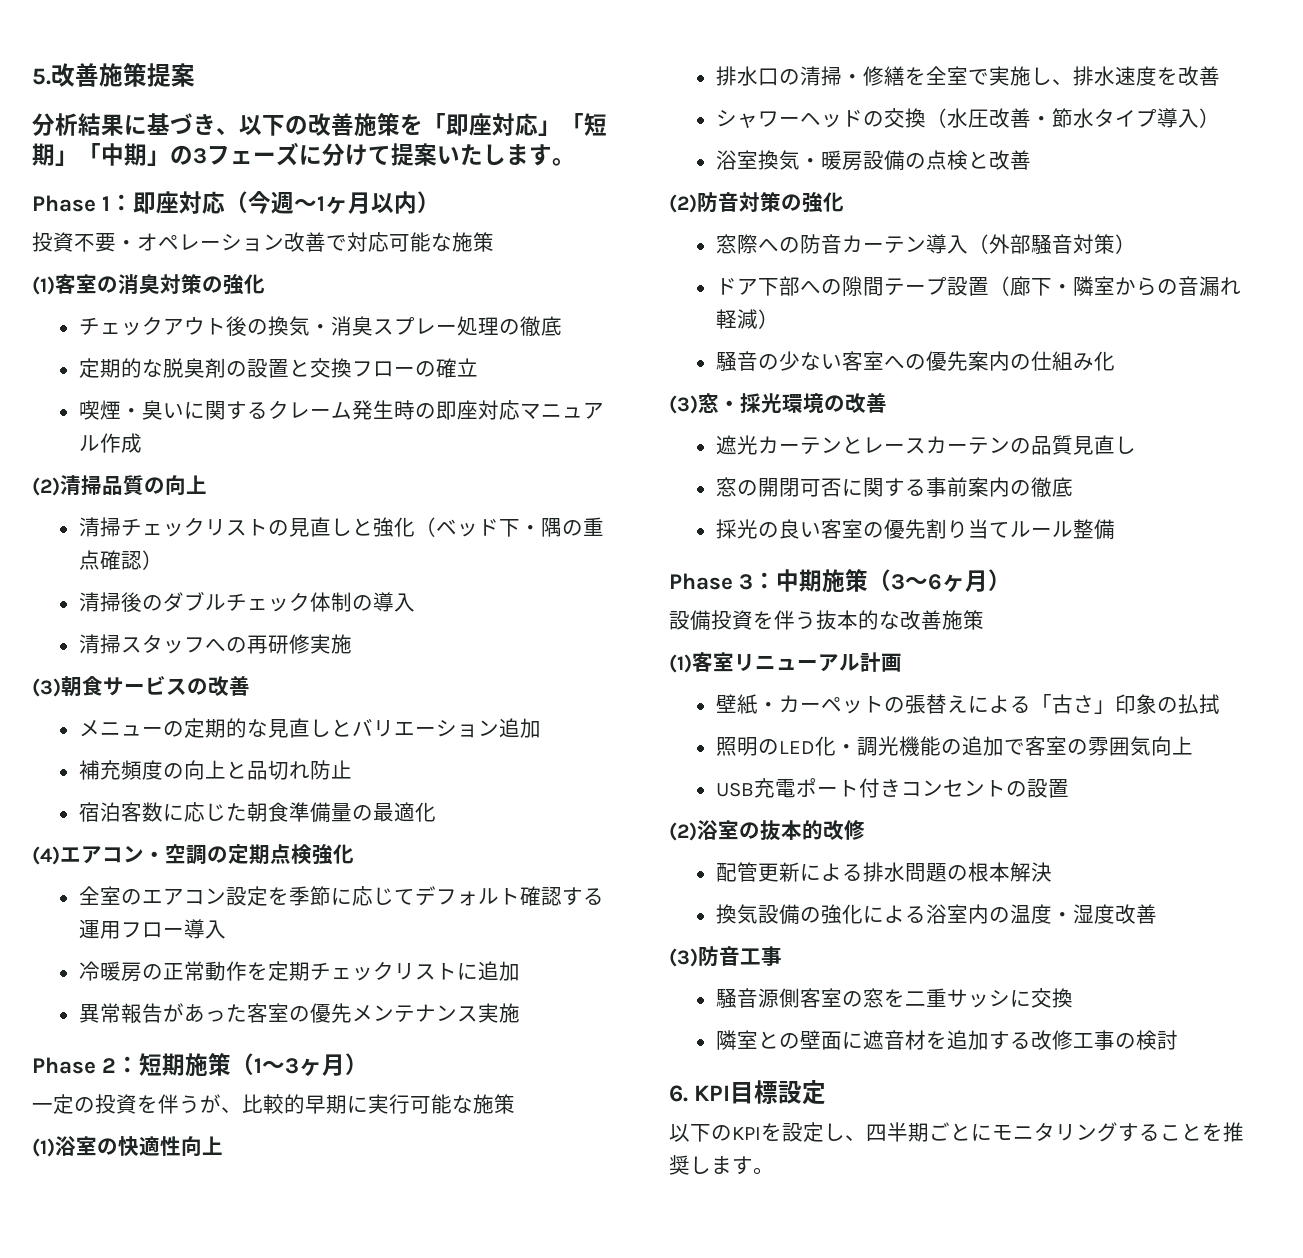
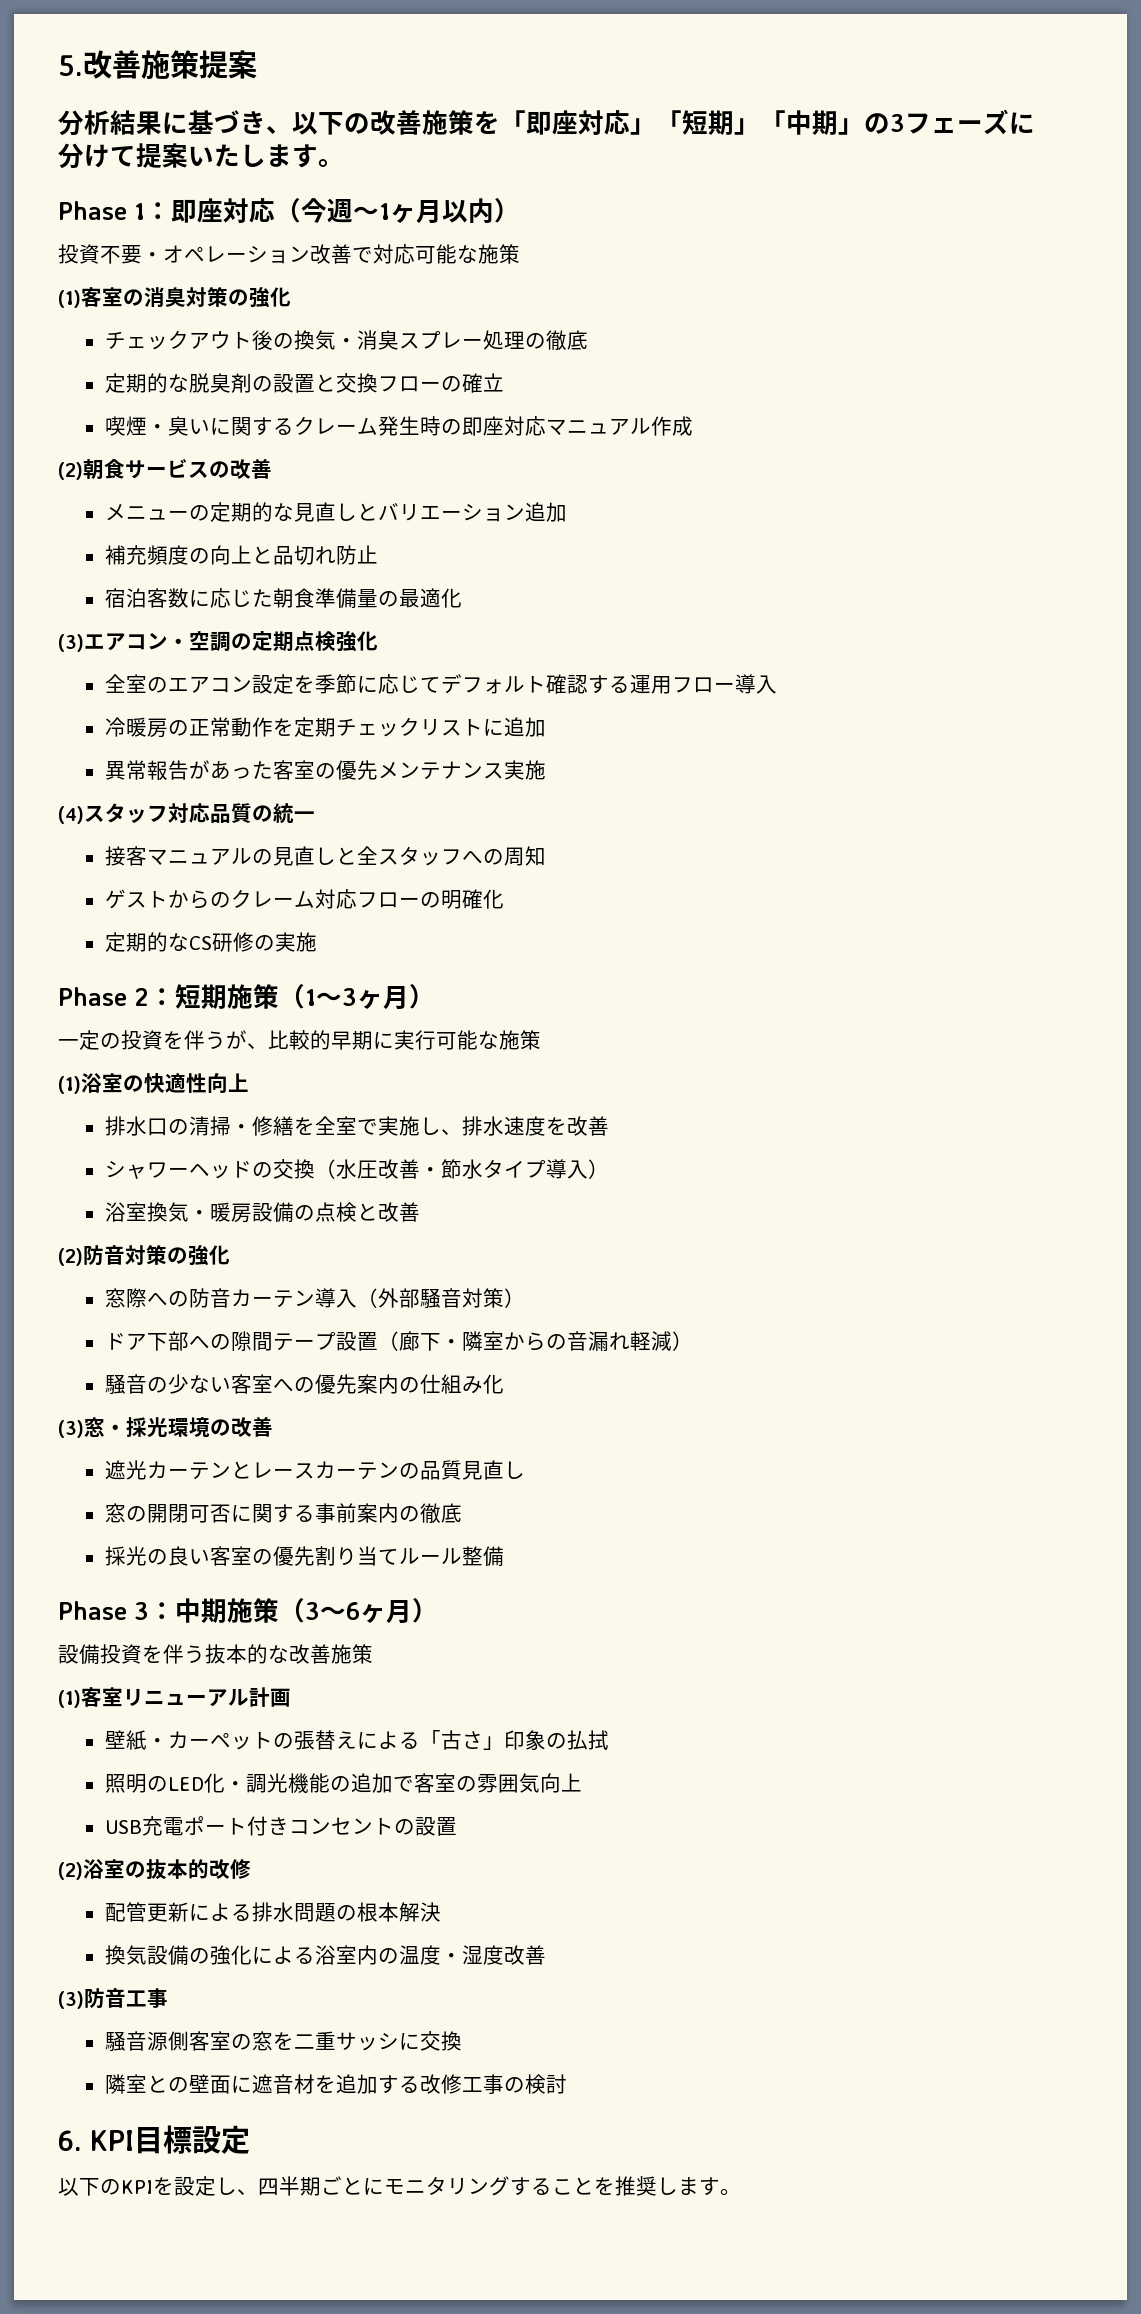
- (2)清掃品質の向上
- 清掃チェックリストの見直しと強化（ベッド下・隅の重点確認）
- 清掃後のダブルチェック体制の導入
- 清掃スタッフへの再研修実施
- (3)朝食サービスの改善
+ (2)朝食サービスの改善
- (4)エアコン・空調の定期点検強化
+ (3)エアコン・空調の定期点検強化
+ (4)スタッフ対応品質の統一
+ 接客マニュアルの見直しと全スタッフへの周知
+ ゲストからのクレーム対応フローの明確化
+ 定期的なCS研修の実施

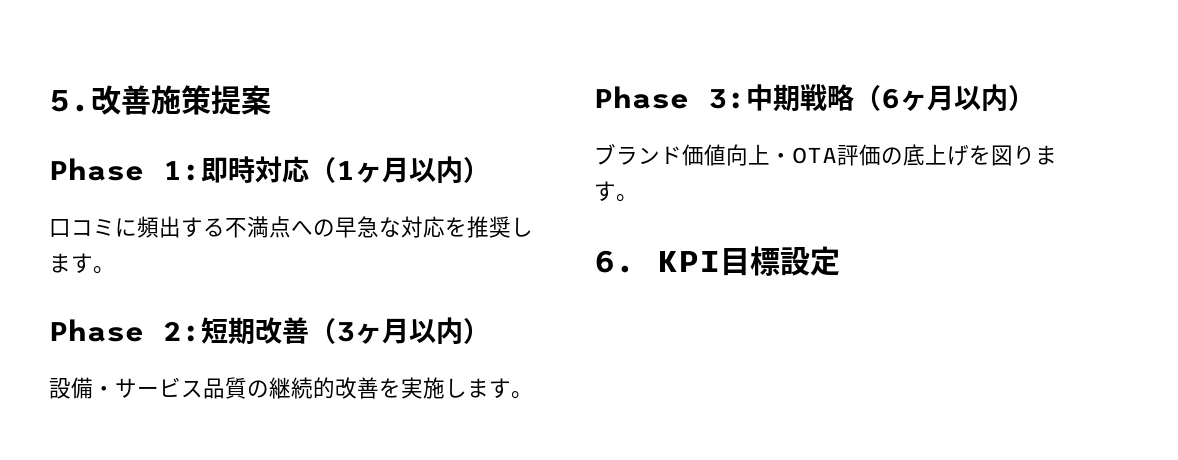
- 分析結果に基づき、以下の改善施策を「即座対応」「短期」「中期」の3フェーズに分けて提案いたします。
- Phase 1：即座対応（今週〜1ヶ月以内）
- 投資不要・オペレーション改善で対応可能な施策
- (1)客室の消臭対策の強化
- チェックアウト後の換気・消臭スプレー処理の徹底
- 定期的な脱臭剤の設置と交換フローの確立
- 喫煙・臭いに関するクレーム発生時の即座対応マニュアル作成
- (2)朝食サービスの改善
- メニューの定期的な見直しとバリエーション追加
- 補充頻度の向上と品切れ防止
- 宿泊客数に応じた朝食準備量の最適化
- (3)エアコン・空調の定期点検強化
- 全室のエアコン設定を季節に応じてデフォルト確認する運用フロー導入
- 冷暖房の正常動作を定期チェックリストに追加
- 異常報告があった客室の優先メンテナンス実施
- (4)スタッフ対応品質の統一
- 接客マニュアルの見直しと全スタッフへの周知
- ゲストからのクレーム対応フローの明確化
- 定期的なCS研修の実施
- Phase 2：短期施策（1〜3ヶ月）
- 一定の投資を伴うが、比較的早期に実行可能な施策
- (1)浴室の快適性向上
- 排水口の清掃・修繕を全室で実施し、排水速度を改善
- シャワーヘッドの交換（水圧改善・節水タイプ導入）
- 浴室換気・暖房設備の点検と改善
- (2)防音対策の強化
- 窓際への防音カーテン導入（外部騒音対策）
- ドア下部への隙間テープ設置（廊下・隣室からの音漏れ軽減）
- 騒音の少ない客室への優先案内の仕組み化
- (3)窓・採光環境の改善
- 遮光カーテンとレースカーテンの品質見直し
- 窓の開閉可否に関する事前案内の徹底
- 採光の良い客室の優先割り当てルール整備
- Phase 3：中期施策（3〜6ヶ月）
- 設備投資を伴う抜本的な改善施策
- (1)客室リニューアル計画
- 壁紙・カーペットの張替えによる「古さ」印象の払拭
- 照明のLED化・調光機能の追加で客室の雰囲気向上
- USB充電ポート付きコンセントの設置
- (2)浴室の抜本的改修
- 配管更新による排水問題の根本解決
- 換気設備の強化による浴室内の温度・湿度改善
- (3)防音工事
- 騒音源側客室の窓を二重サッシに交換
- 隣室との壁面に遮音材を追加する改修工事の検討
+ Phase 1:即時対応（1ヶ月以内）
+ 口コミに頻出する不満点への早急な対応を推奨します。
+ Phase 2:短期改善（3ヶ月以内）
+ 設備・サービス品質の継続的改善を実施します。
+ Phase 3:中期戦略（6ヶ月以内）
+ ブランド価値向上・OTA評価の底上げを図ります。
  6. KPI目標設定
- 以下のKPIを設定し、四半期ごとにモニタリングすることを推奨します。

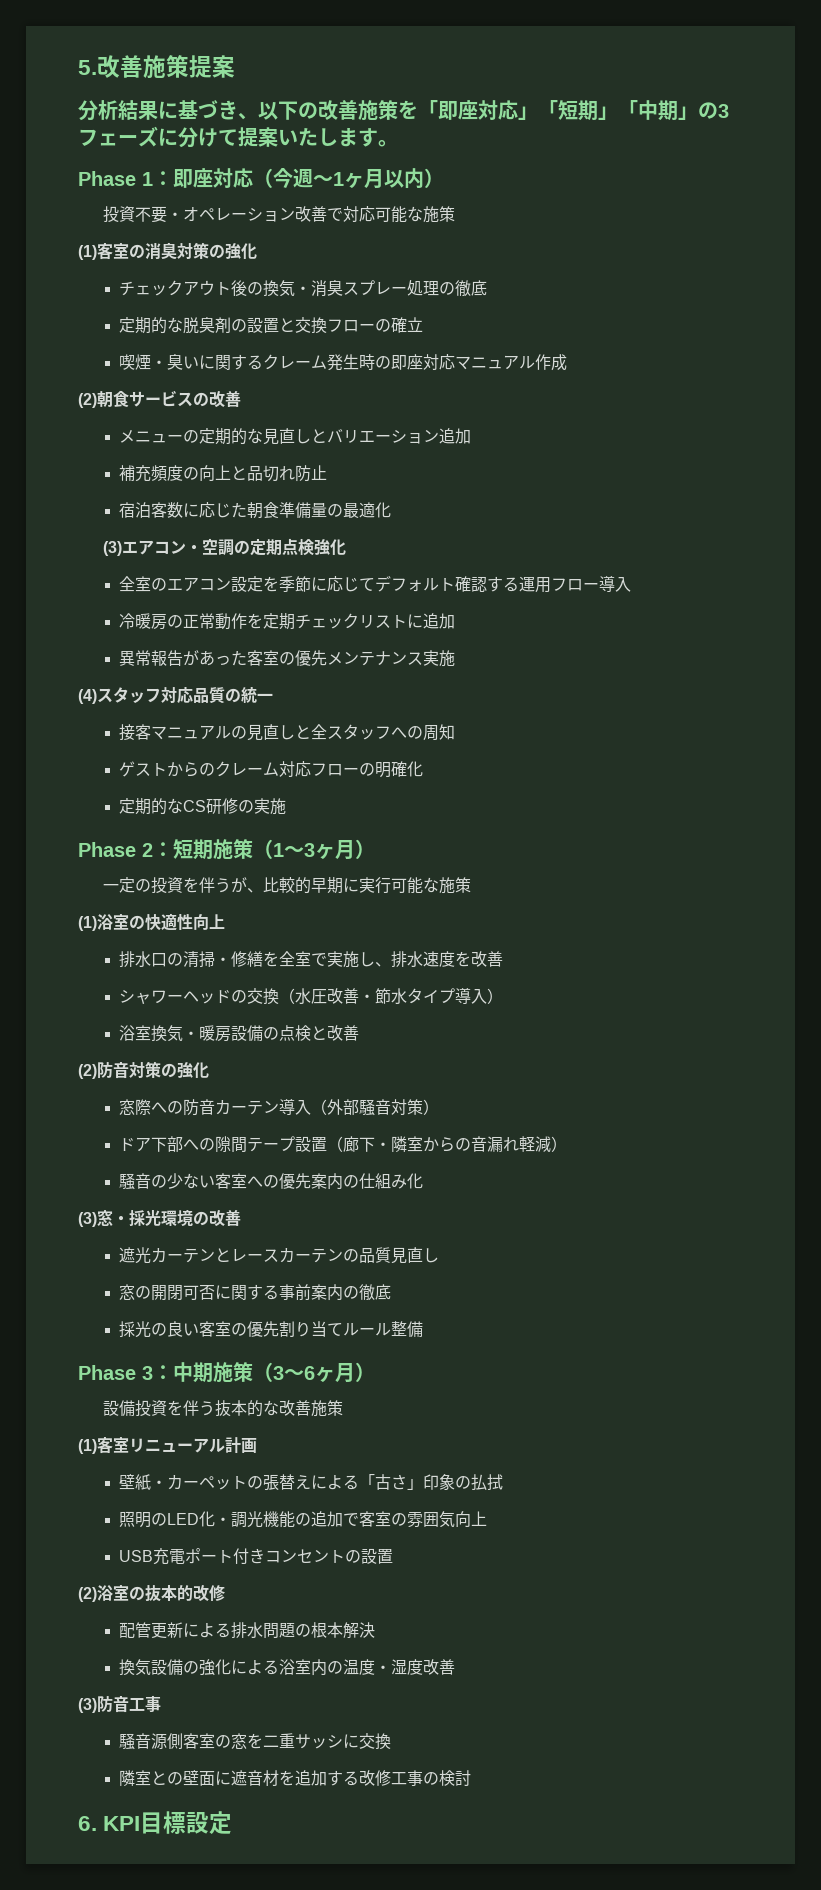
- Phase 1:即時対応（1ヶ月以内）
- 口コミに頻出する不満点への早急な対応を推奨します。
- Phase 2:短期改善（3ヶ月以内）
- 設備・サービス品質の継続的改善を実施します。
- Phase 3:中期戦略（6ヶ月以内）
- ブランド価値向上・OTA評価の底上げを図ります。
+ 分析結果に基づき、以下の改善施策を「即座対応」「短期」「中期」の3フェーズに分けて提案いたします。
+ Phase 1：即座対応（今週〜1ヶ月以内）
+ 投資不要・オペレーション改善で対応可能な施策
+ (1)客室の消臭対策の強化
+ チェックアウト後の換気・消臭スプレー処理の徹底
+ 定期的な脱臭剤の設置と交換フローの確立
+ 喫煙・臭いに関するクレーム発生時の即座対応マニュアル作成
+ (2)朝食サービスの改善
+ メニューの定期的な見直しとバリエーション追加
+ 補充頻度の向上と品切れ防止
+ 宿泊客数に応じた朝食準備量の最適化
+ (3)エアコン・空調の定期点検強化
+ 全室のエアコン設定を季節に応じてデフォルト確認する運用フロー導入
+ 冷暖房の正常動作を定期チェックリストに追加
+ 異常報告があった客室の優先メンテナンス実施
+ (4)スタッフ対応品質の統一
+ 接客マニュアルの見直しと全スタッフへの周知
+ ゲストからのクレーム対応フローの明確化
+ 定期的なCS研修の実施
+ Phase 2：短期施策（1〜3ヶ月）
+ 一定の投資を伴うが、比較的早期に実行可能な施策
+ (1)浴室の快適性向上
+ 排水口の清掃・修繕を全室で実施し、排水速度を改善
+ シャワーヘッドの交換（水圧改善・節水タイプ導入）
+ 浴室換気・暖房設備の点検と改善
+ (2)防音対策の強化
+ 窓際への防音カーテン導入（外部騒音対策）
+ ドア下部への隙間テープ設置（廊下・隣室からの音漏れ軽減）
+ 騒音の少ない客室への優先案内の仕組み化
+ (3)窓・採光環境の改善
+ 遮光カーテンとレースカーテンの品質見直し
+ 窓の開閉可否に関する事前案内の徹底
+ 採光の良い客室の優先割り当てルール整備
+ Phase 3：中期施策（3〜6ヶ月）
+ 設備投資を伴う抜本的な改善施策
+ (1)客室リニューアル計画
+ 壁紙・カーペットの張替えによる「古さ」印象の払拭
+ 照明のLED化・調光機能の追加で客室の雰囲気向上
+ USB充電ポート付きコンセントの設置
+ (2)浴室の抜本的改修
+ 配管更新による排水問題の根本解決
+ 換気設備の強化による浴室内の温度・湿度改善
+ (3)防音工事
+ 騒音源側客室の窓を二重サッシに交換
+ 隣室との壁面に遮音材を追加する改修工事の検討

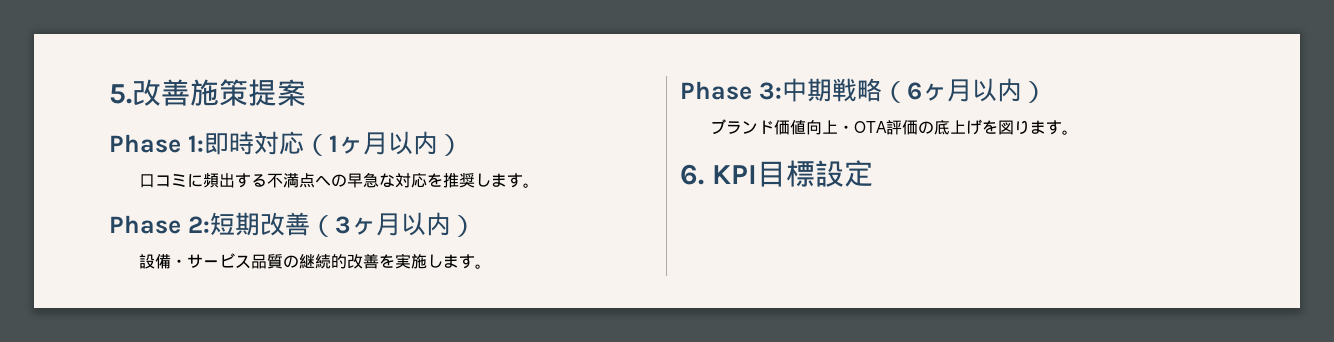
- 分析結果に基づき、以下の改善施策を「即座対応」「短期」「中期」の3フェーズに分けて提案いたします。
- Phase 1：即座対応（今週〜1ヶ月以内）
- 投資不要・オペレーション改善で対応可能な施策
- (1)客室の消臭対策の強化
- チェックアウト後の換気・消臭スプレー処理の徹底
- 定期的な脱臭剤の設置と交換フローの確立
- 喫煙・臭いに関するクレーム発生時の即座対応マニュアル作成
- (2)朝食サービスの改善
- メニューの定期的な見直しとバリエーション追加
- 補充頻度の向上と品切れ防止
- 宿泊客数に応じた朝食準備量の最適化
- (3)エアコン・空調の定期点検強化
- 全室のエアコン設定を季節に応じてデフォルト確認する運用フロー導入
- 冷暖房の正常動作を定期チェックリストに追加
- 異常報告があった客室の優先メンテナンス実施
- (4)スタッフ対応品質の統一
- 接客マニュアルの見直しと全スタッフへの周知
- ゲストからのクレーム対応フローの明確化
- 定期的なCS研修の実施
- Phase 2：短期施策（1〜3ヶ月）
- 一定の投資を伴うが、比較的早期に実行可能な施策
- (1)浴室の快適性向上
- 排水口の清掃・修繕を全室で実施し、排水速度を改善
- シャワーヘッドの交換（水圧改善・節水タイプ導入）
- 浴室換気・暖房設備の点検と改善
- (2)防音対策の強化
- 窓際への防音カーテン導入（外部騒音対策）
- ドア下部への隙間テープ設置（廊下・隣室からの音漏れ軽減）
- 騒音の少ない客室への優先案内の仕組み化
- (3)窓・採光環境の改善
- 遮光カーテンとレースカーテンの品質見直し
- 窓の開閉可否に関する事前案内の徹底
- 採光の良い客室の優先割り当てルール整備
- Phase 3：中期施策（3〜6ヶ月）
- 設備投資を伴う抜本的な改善施策
- (1)客室リニューアル計画
- 壁紙・カーペットの張替えによる「古さ」印象の払拭
- 照明のLED化・調光機能の追加で客室の雰囲気向上
- USB充電ポート付きコンセントの設置
- (2)浴室の抜本的改修
- 配管更新による排水問題の根本解決
- 換気設備の強化による浴室内の温度・湿度改善
- (3)防音工事
- 騒音源側客室の窓を二重サッシに交換
- 隣室との壁面に遮音材を追加する改修工事の検討
+ Phase 1:即時対応（1ヶ月以内）
+ 口コミに頻出する不満点への早急な対応を推奨します。
+ Phase 2:短期改善（3ヶ月以内）
+ 設備・サービス品質の継続的改善を実施します。
+ Phase 3:中期戦略（6ヶ月以内）
+ ブランド価値向上・OTA評価の底上げを図ります。

